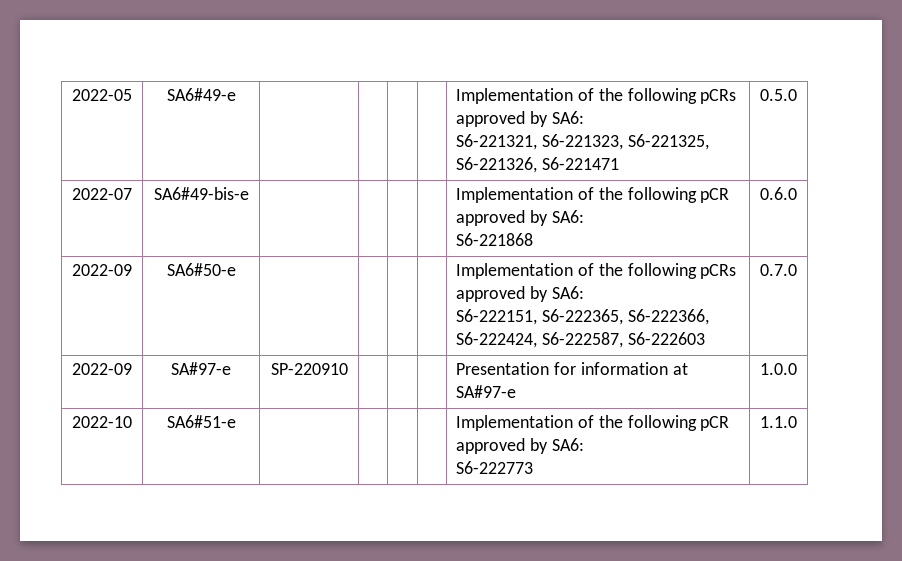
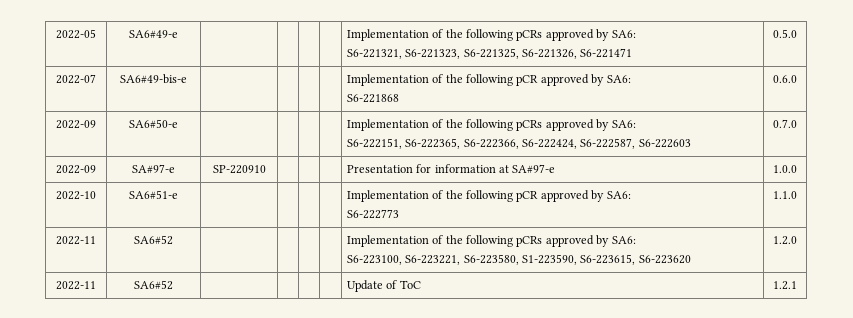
+ 2022-11 | SA6#52 | | | | | Implementation of the following pCRs approved by SA6:
+ S6-223100, S6-223221, S6-223580, S1-223590, S6-223615, S6-223620 | 1.2.0
+ 2022-11 | SA6#52 | | | | | Update of ToC | 1.2.1

